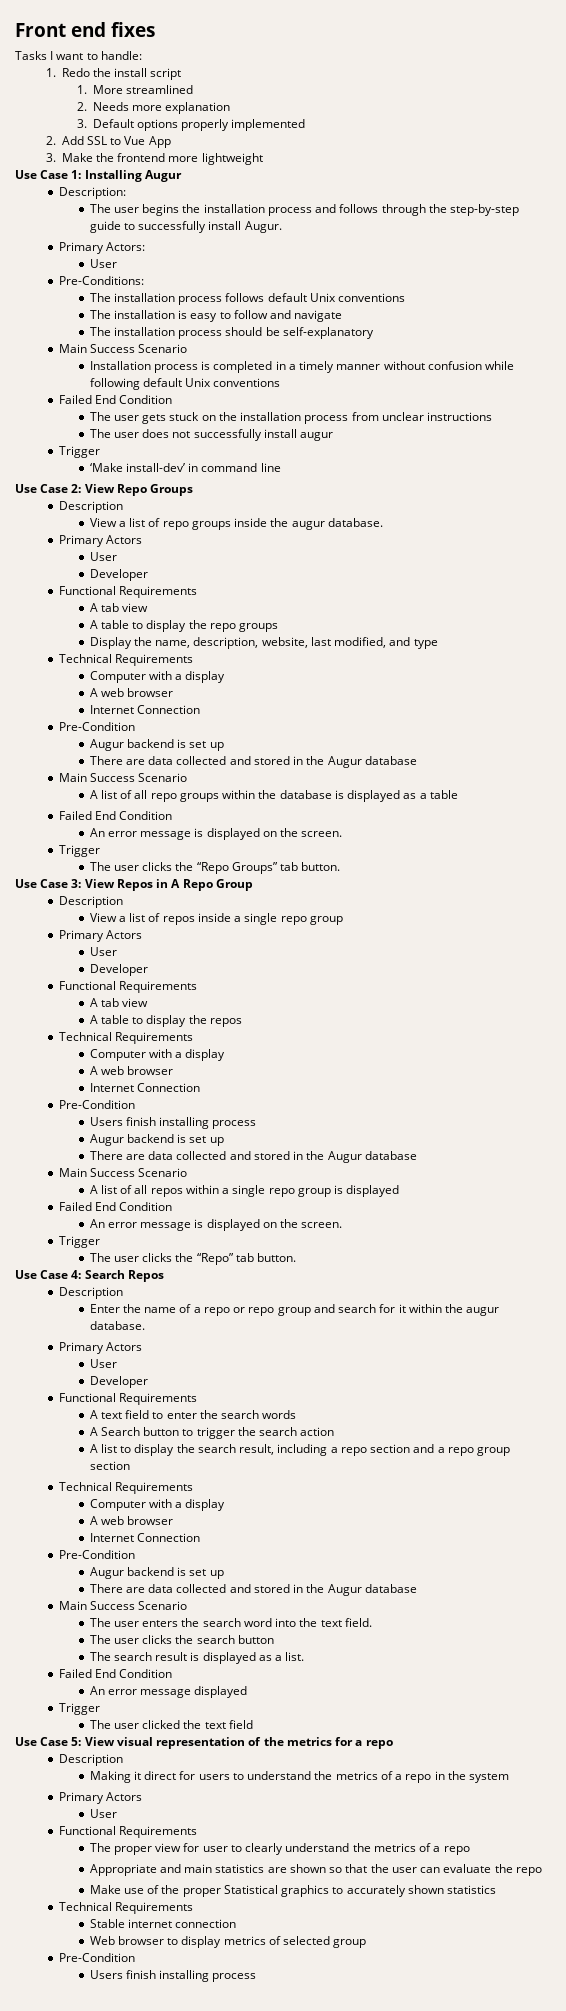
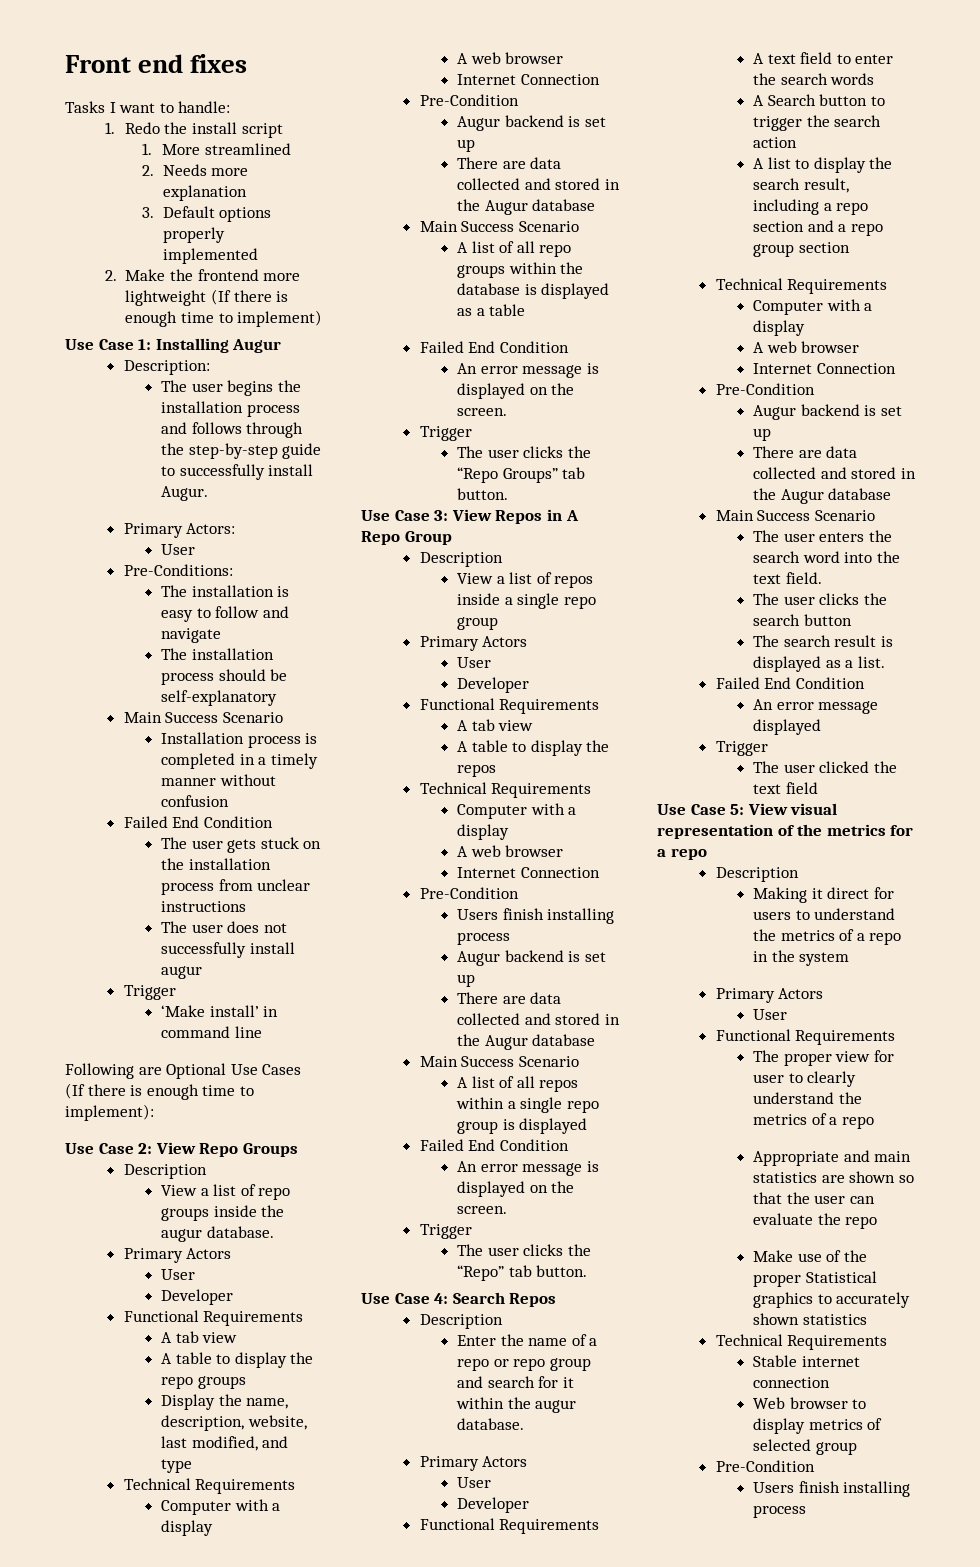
- 2. Add SSL to Vue App
- 3. Make the frontend more lightweight
+ 2. Make the frontend more lightweight (If there is enough time to implement)
- The installation process follows default Unix conventions
- Installation process is completed in a timely manner without confusion while following default Unix conventions
+ Installation process is completed in a timely manner without confusion
- ‘Make install-dev’ in command line
+ ‘Make install’ in command line
+ Following are Optional Use Cases (If there is enough time to implement):

